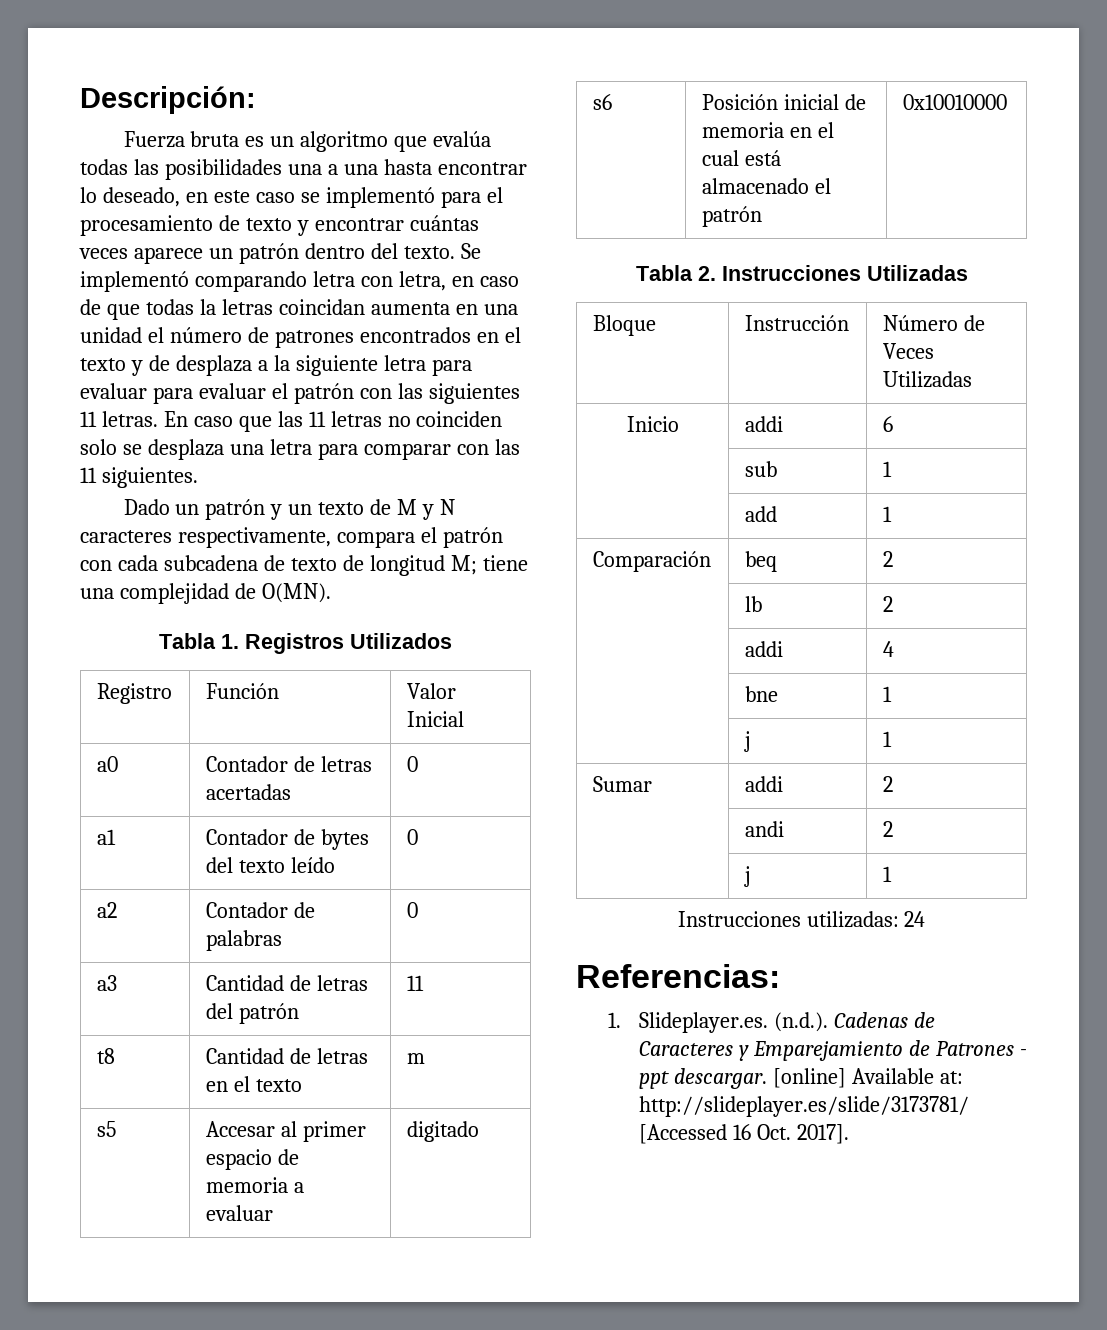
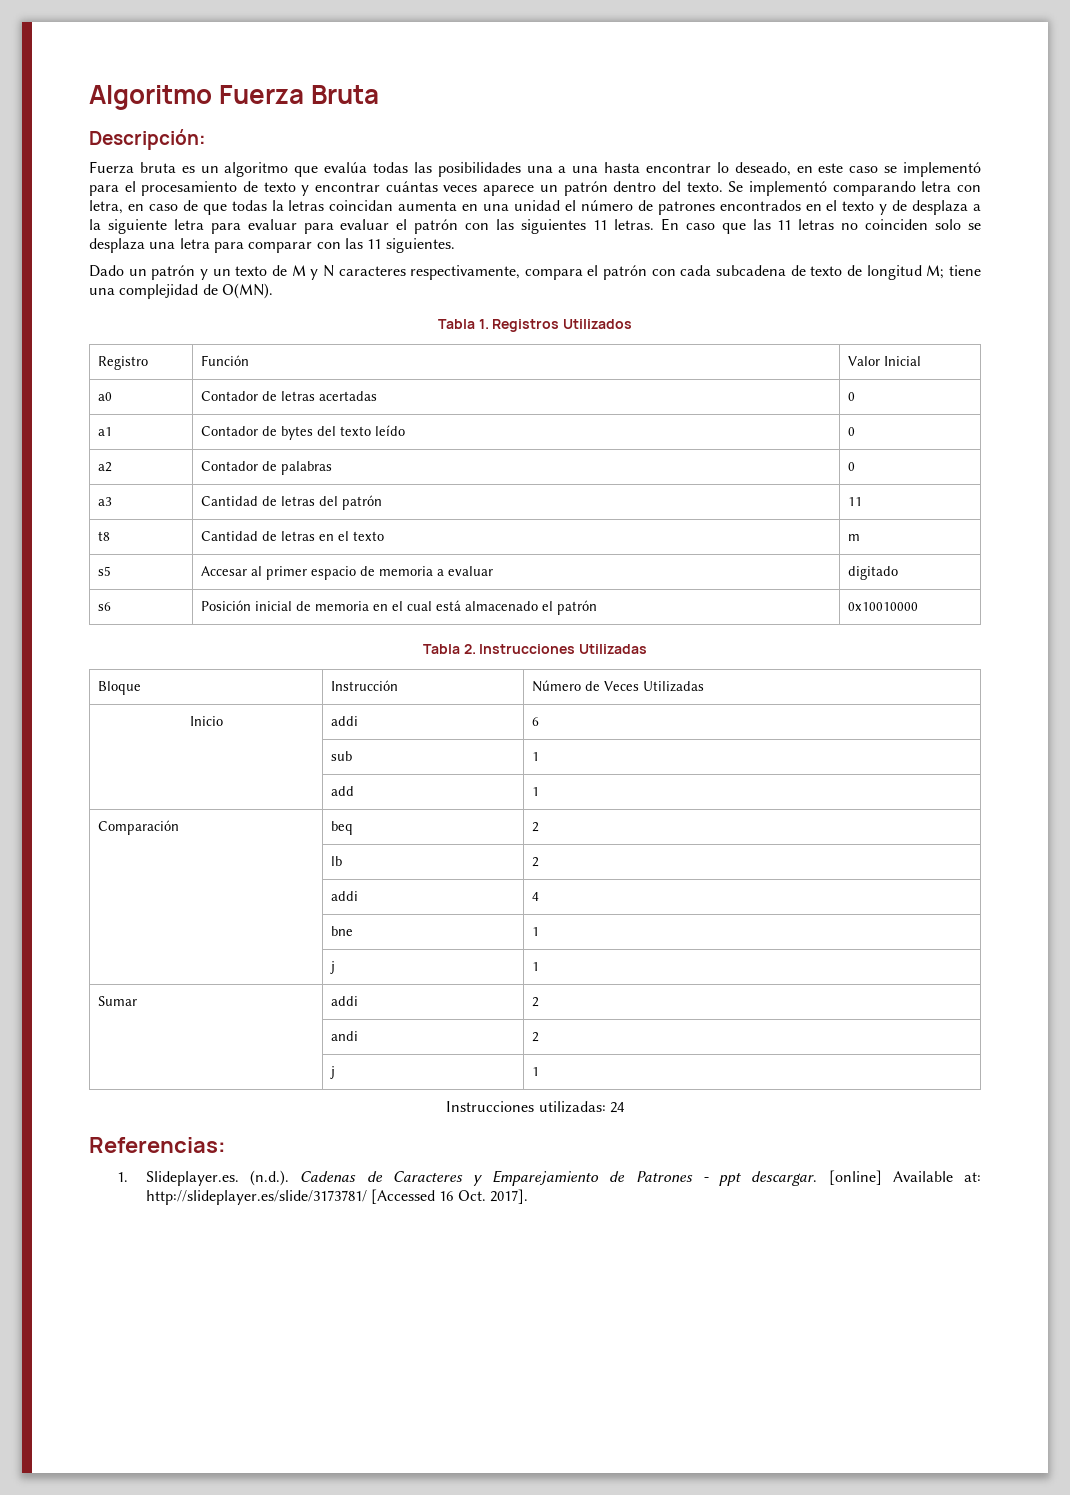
+ Algoritmo Fuerza Bruta

